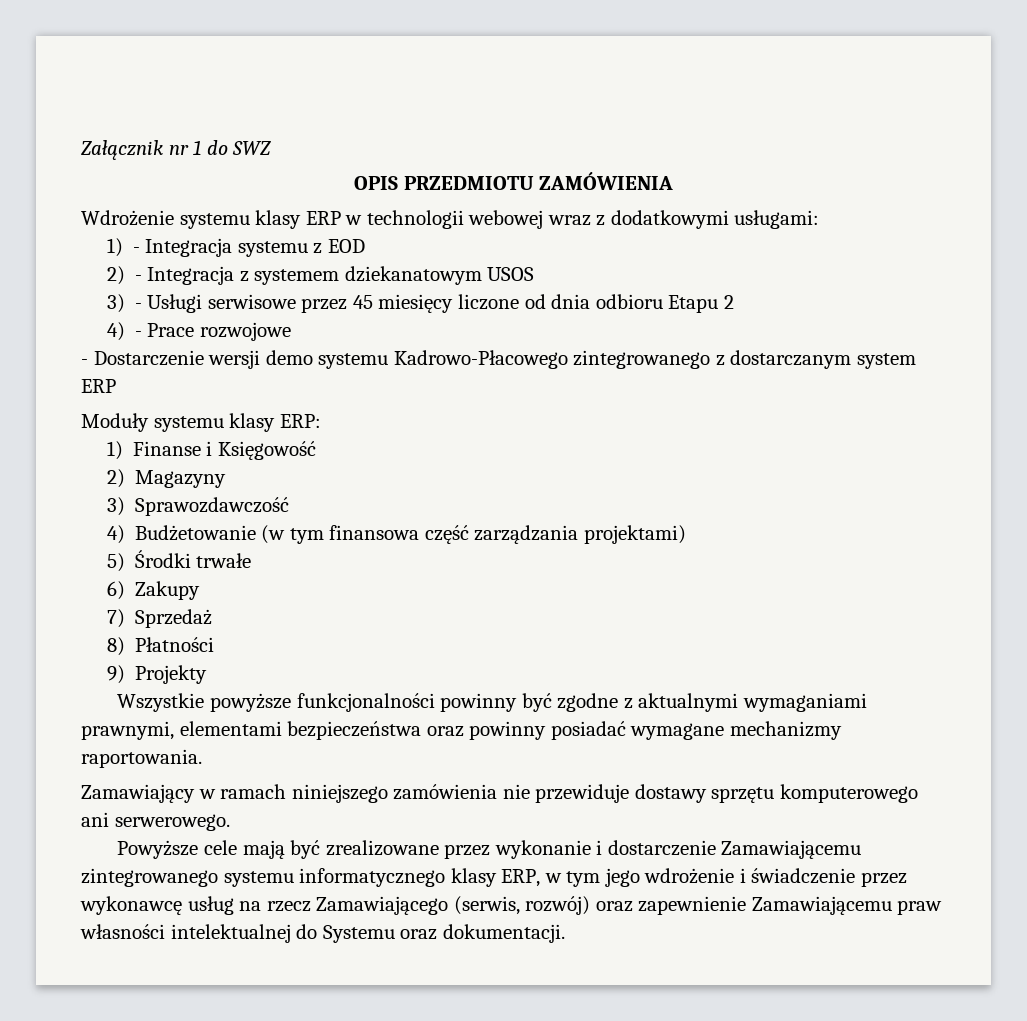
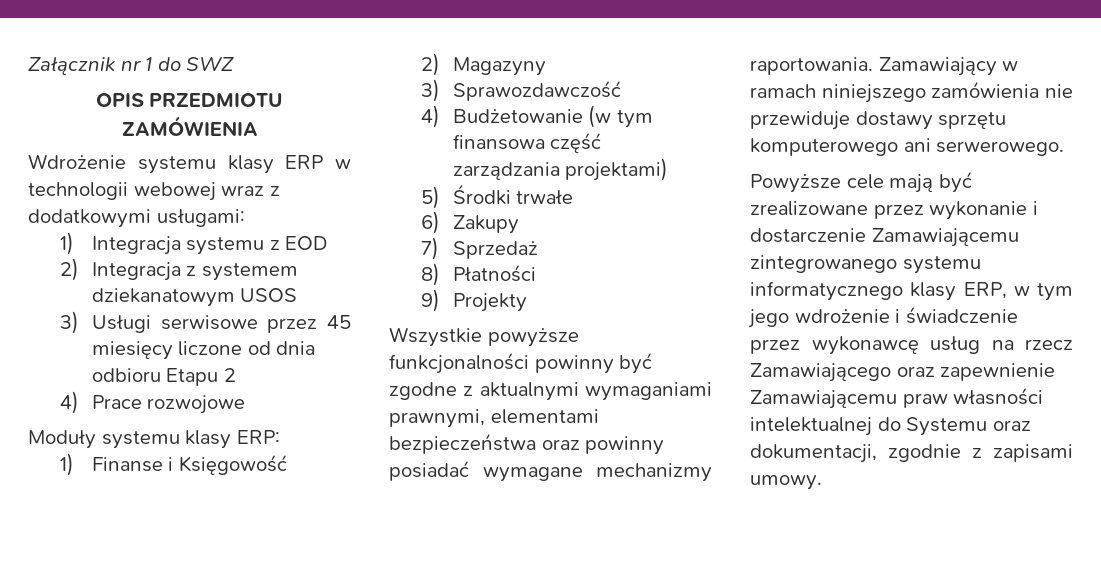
- 1) - Integracja systemu z EOD
+ 1) Integracja systemu z EOD
- 2) - Integracja z systemem dziekanatowym USOS
+ 2) Integracja z systemem dziekanatowym USOS
- 3) - Usługi serwisowe przez 45 miesięcy liczone od dnia odbioru Etapu 2
+ 3) Usługi serwisowe przez 45 miesięcy liczone od dnia odbioru Etapu 2
- 4) - Prace rozwojowe
+ 4) Prace rozwojowe
- - Dostarczenie wersji demo systemu Kadrowo-Płacowego zintegrowanego z dostarczanym system ERP
- Wszystkie powyższe funkcjonalności powinny być zgodne z aktualnymi wymaganiami prawnymi, elementami bezpieczeństwa oraz powinny posiadać wymagane mechanizmy raportowania.
- Zamawiający w ramach niniejszego zamówienia nie przewiduje dostawy sprzętu komputerowego ani serwerowego.
+ Wszystkie powyższe funkcjonalności powinny być zgodne z aktualnymi wymaganiami prawnymi, elementami bezpieczeństwa oraz powinny posiadać wymagane mechanizmy raportowania. Zamawiający w ramach niniejszego zamówienia nie przewiduje dostawy sprzętu komputerowego ani serwerowego.
- Powyższe cele mają być zrealizowane przez wykonanie i dostarczenie Zamawiającemu zintegrowanego systemu informatycznego klasy ERP, w tym jego wdrożenie i świadczenie przez wykonawcę usług na rzecz Zamawiającego (serwis, rozwój) oraz zapewnienie Zamawiającemu praw własności intelektualnej do Systemu oraz dokumentacji.
+ Powyższe cele mają być zrealizowane przez wykonanie i dostarczenie Zamawiającemu zintegrowanego systemu informatycznego klasy ERP, w tym jego wdrożenie i świadczenie przez wykonawcę usług na rzecz Zamawiającego oraz zapewnienie Zamawiającemu praw własności intelektualnej do Systemu oraz dokumentacji, zgodnie z zapisami umowy.

